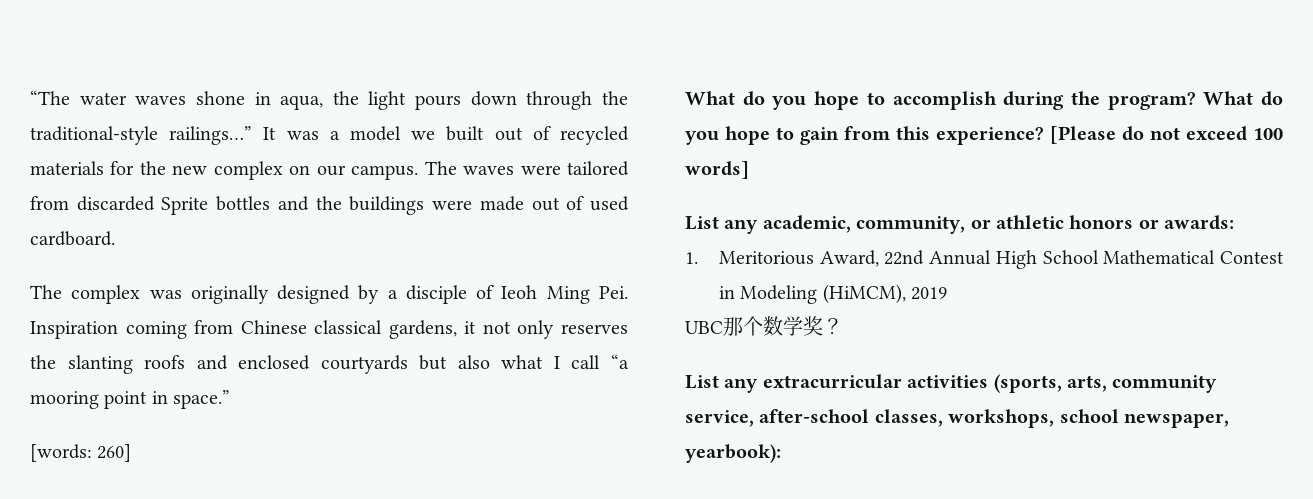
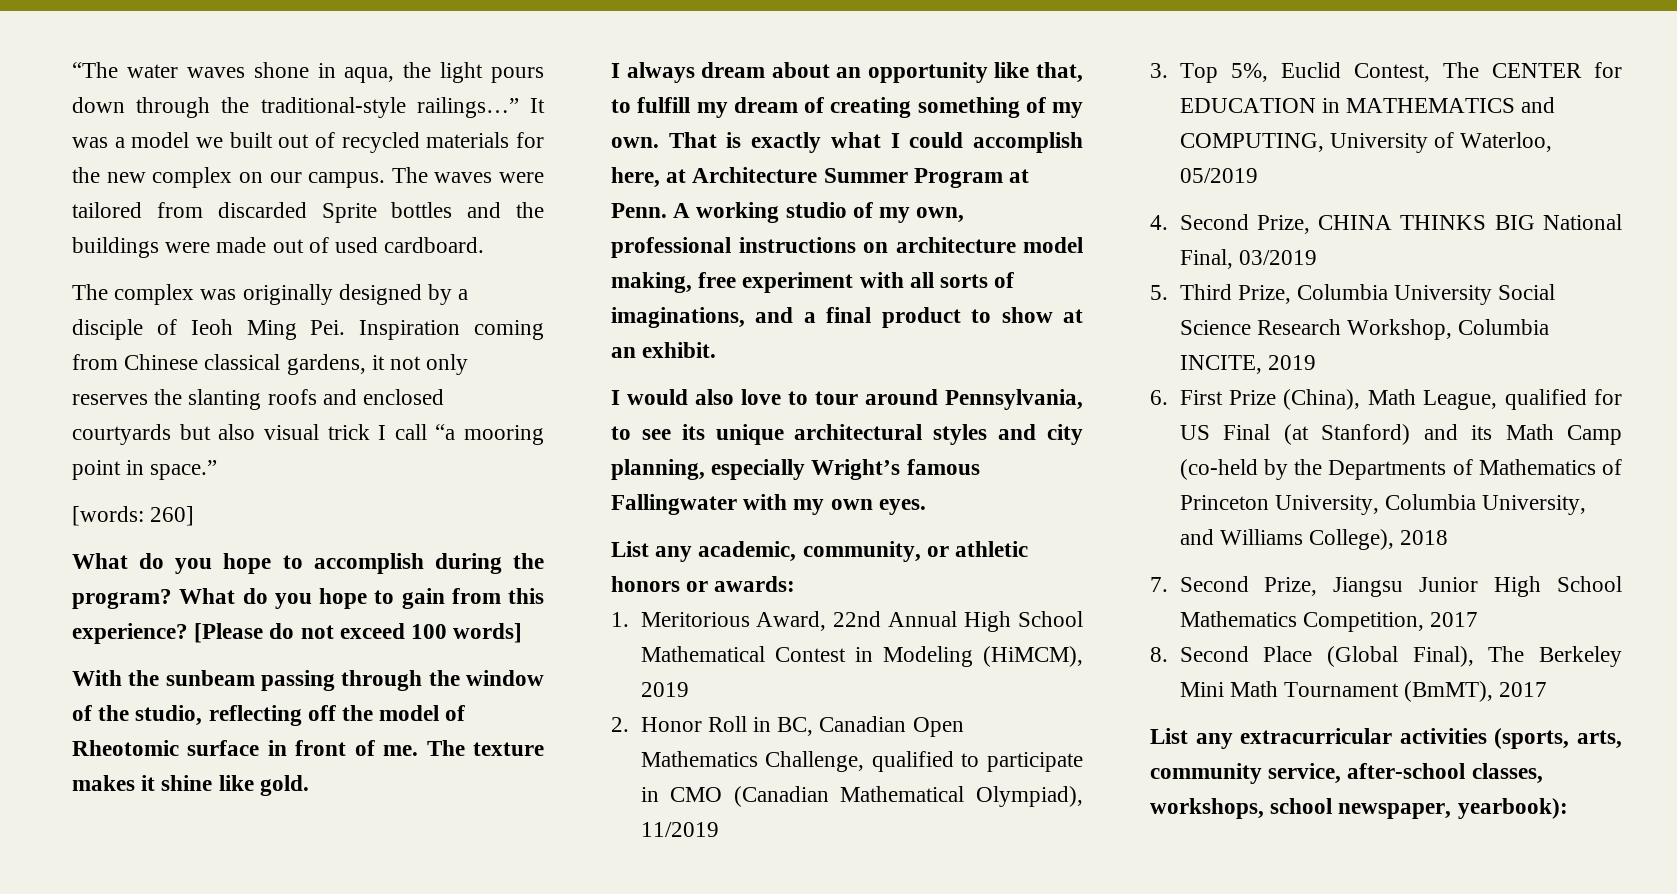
- The complex was originally designed by a disciple of Ieoh Ming Pei. Inspiration coming from Chinese classical gardens, it not only reserves the slanting roofs and enclosed courtyards but also what I call “a mooring point in space.”
+ The complex was originally designed by a disciple of Ieoh Ming Pei. Inspiration coming from Chinese classical gardens, it not only reserves the slanting roofs and enclosed courtyards but also visual trick I call “a mooring point in space.”
+ With the sunbeam passing through the window of the studio, reflecting off the model of Rheotomic surface in front of me. The texture makes it shine like gold.
+ I always dream about an opportunity like that, to fulfill my dream of creating something of my own. That is exactly what I could accomplish here, at Architecture Summer Program at Penn. A working studio of my own, professional instructions on architecture model making, free experiment with all sorts of imaginations, and a final product to show at an exhibit.
+ I would also love to tour around Pennsylvania, to see its unique architectural styles and city planning, especially Wright’s famous Fallingwater with my own eyes.
- UBC那个数学奖？
+ 2. Honor Roll in BC, Canadian Open Mathematics Challenge, qualified to participate in CMO (Canadian Mathematical Olympiad), 11/2019
+ 3. Top 5%, Euclid Contest, The CENTER for EDUCATION in MATHEMATICS and COMPUTING, University of Waterloo, 05/2019
+ 4. Second Prize, CHINA THINKS BIG National Final, 03/2019
+ 5. Third Prize, Columbia University Social Science Research Workshop, Columbia INCITE, 2019
+ 6. First Prize (China), Math League, qualified for US Final (at Stanford) and its Math Camp (co-held by the Departments of Mathematics of Princeton University, Columbia University, and Williams College), 2018
+ 7. Second Prize, Jiangsu Junior High School Mathematics Competition, 2017
+ 8. Second Place (Global Final), The Berkeley Mini Math Tournament (BmMT), 2017

